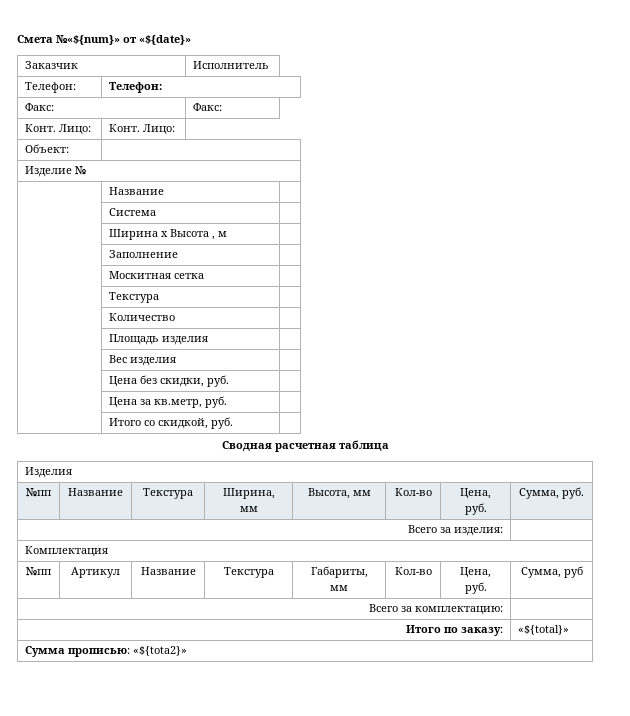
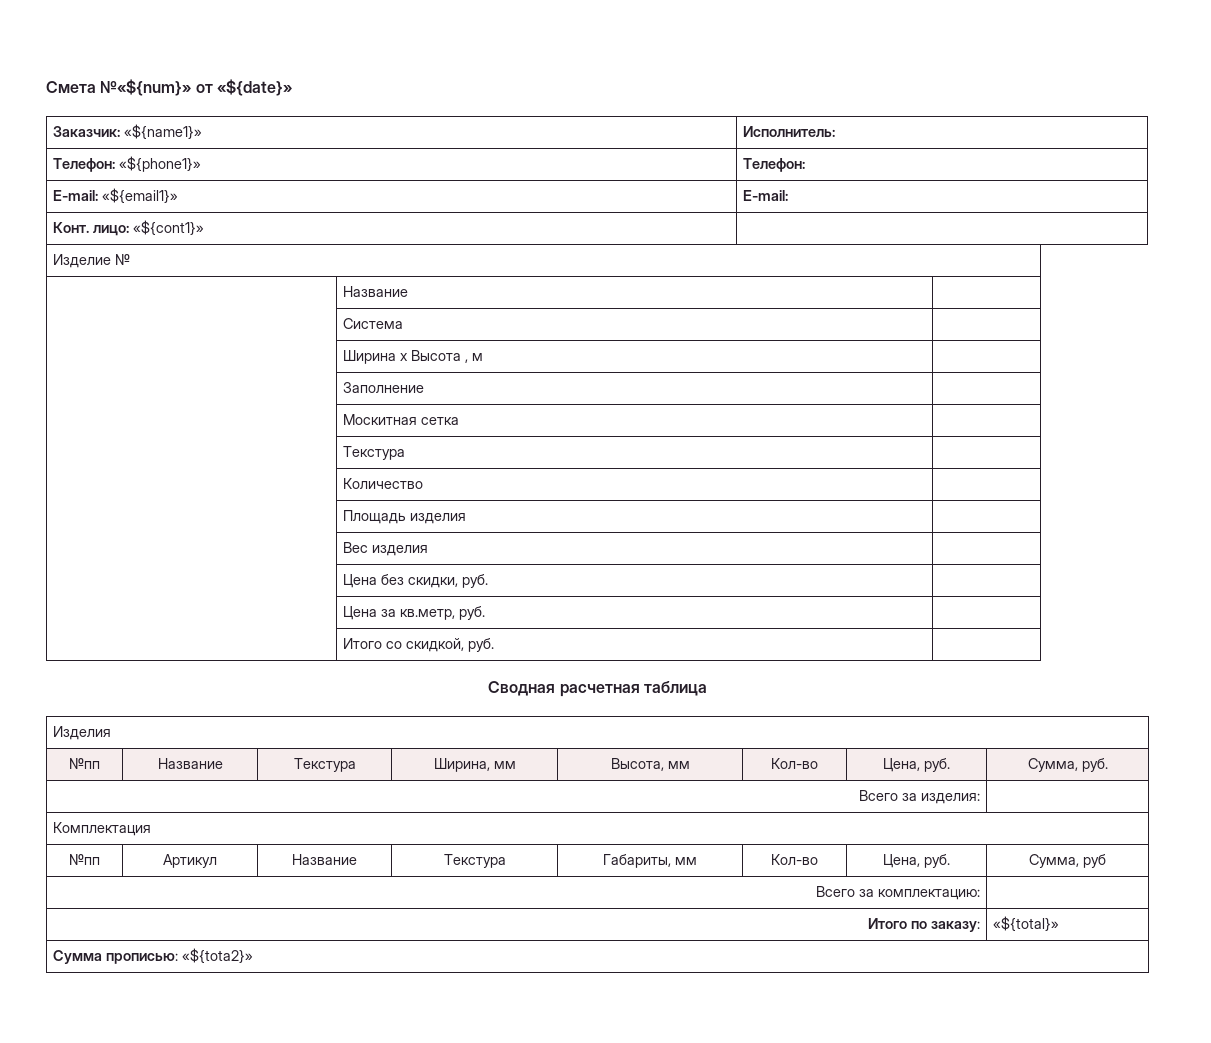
- Заказчик | Исполнитель
- Телефон: | Телефон:
+ Заказчик: «${name1}» | Исполнитель:
+ Телефон: «${phone1}» | Телефон:
- Факс: | Факс:
- Конт. Лицо: | Конт. Лицо:
- Объект: |
+ E-mail: «${email1}» | E-mail:
+ Конт. лицо: «${cont1}» |

